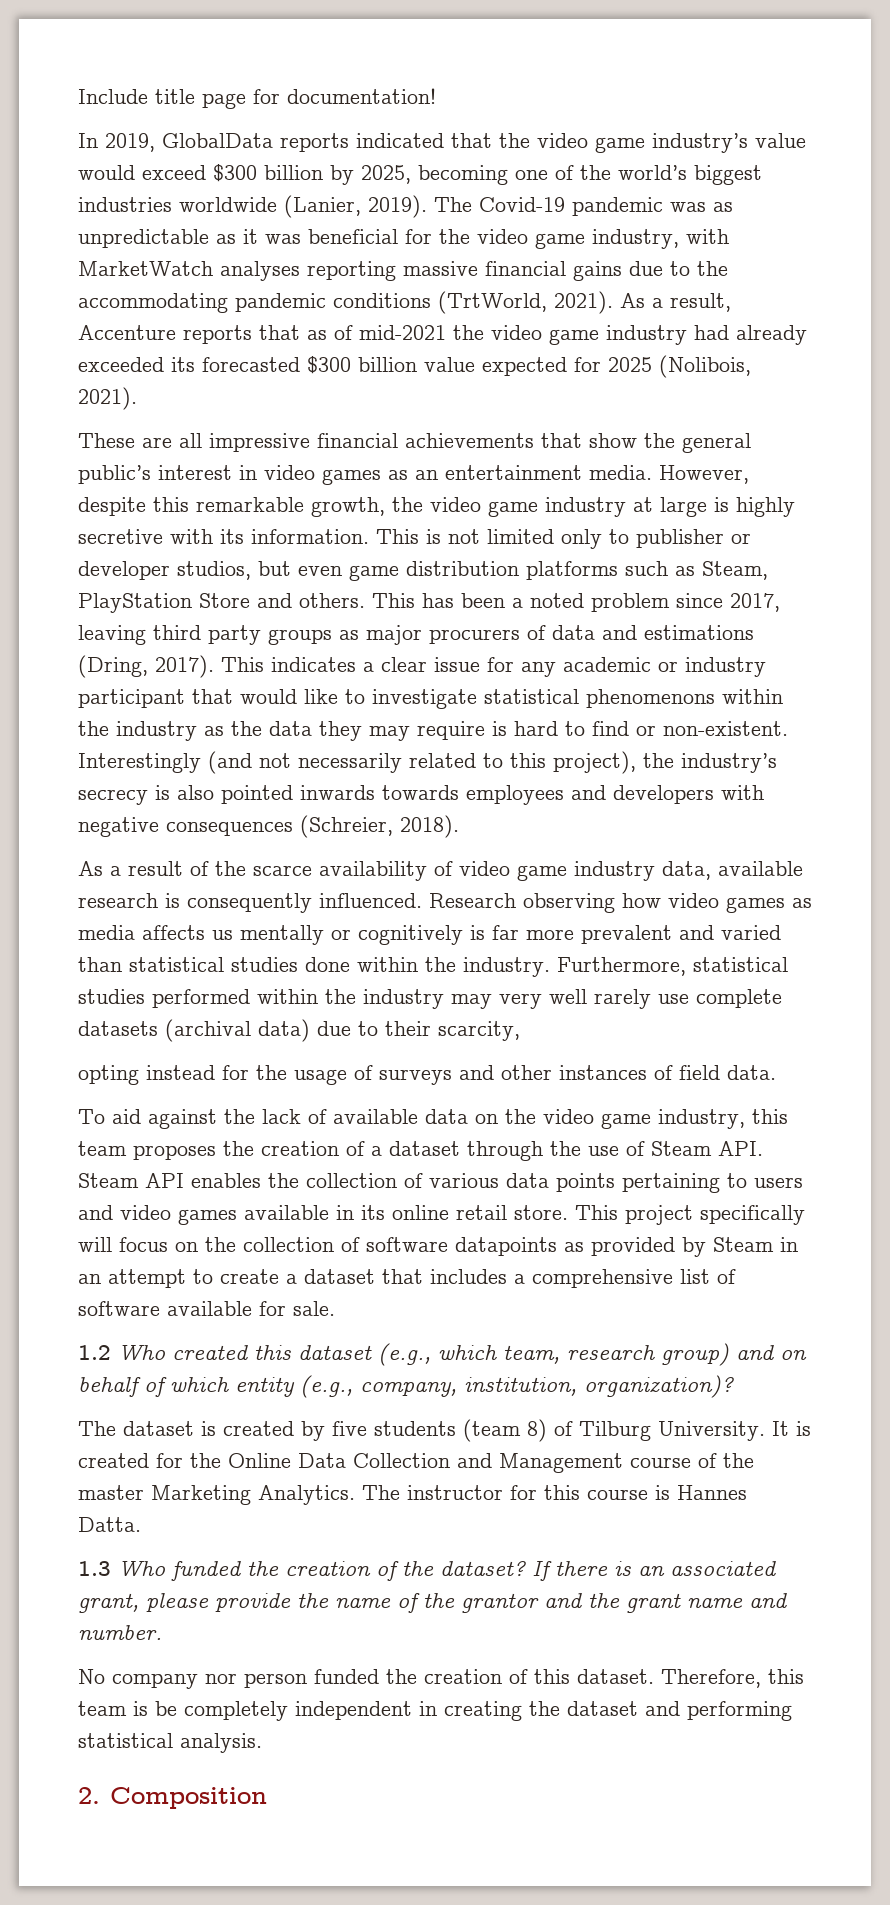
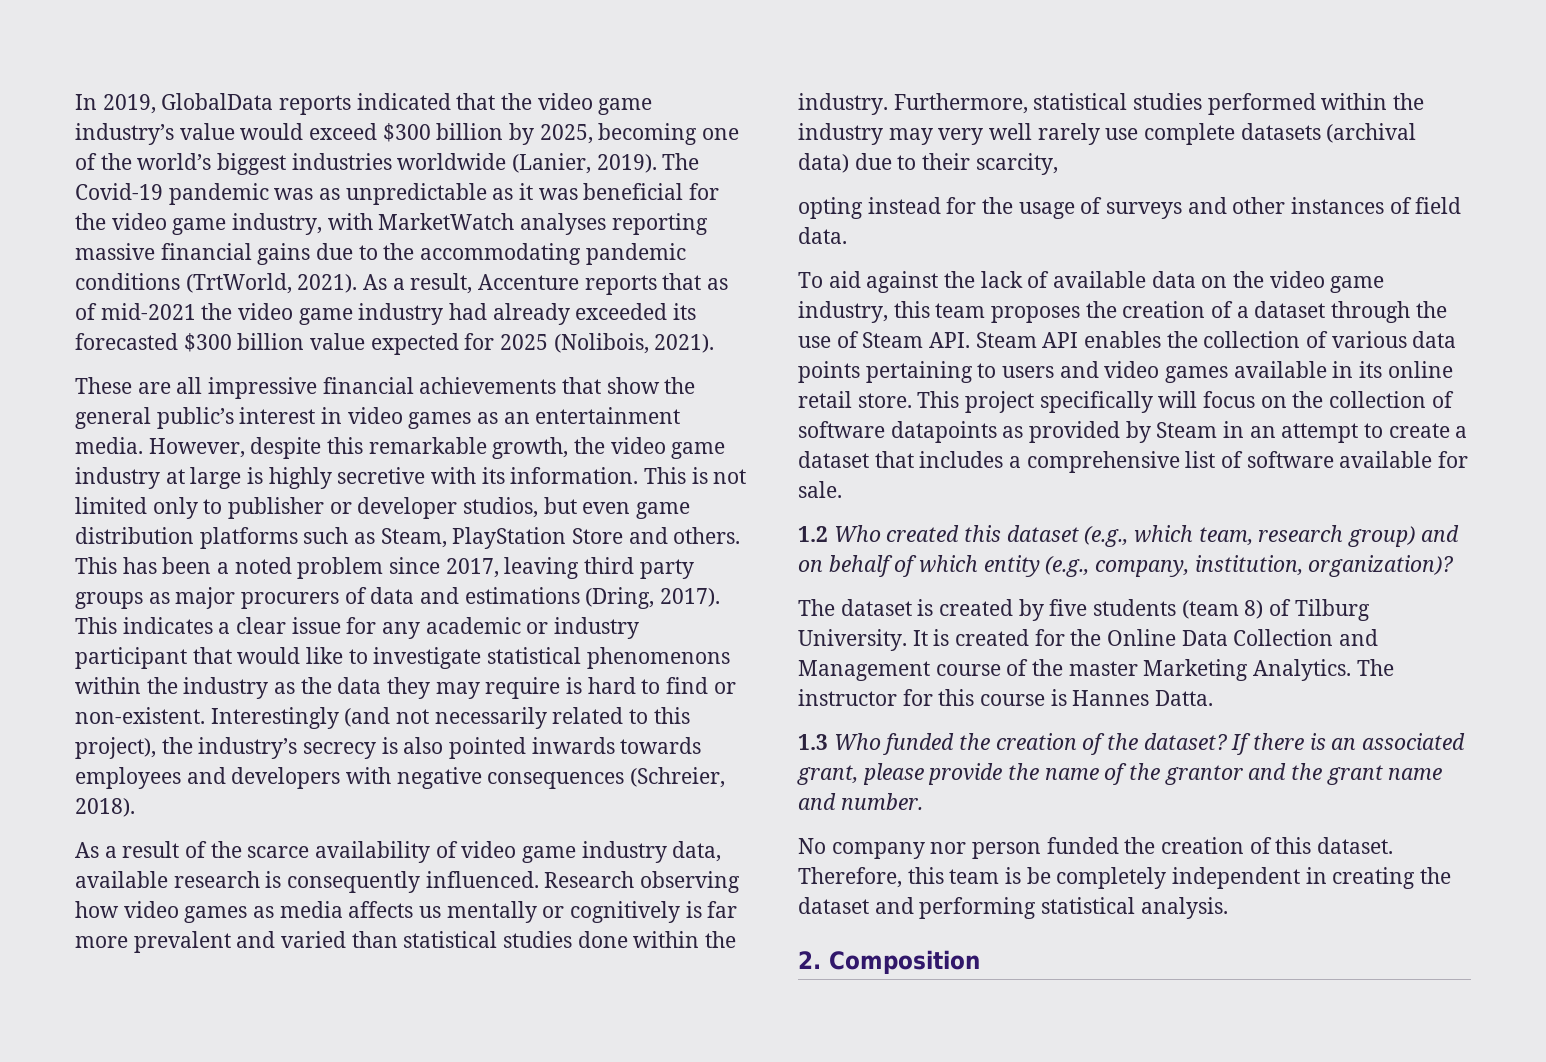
- Include title page for documentation!

